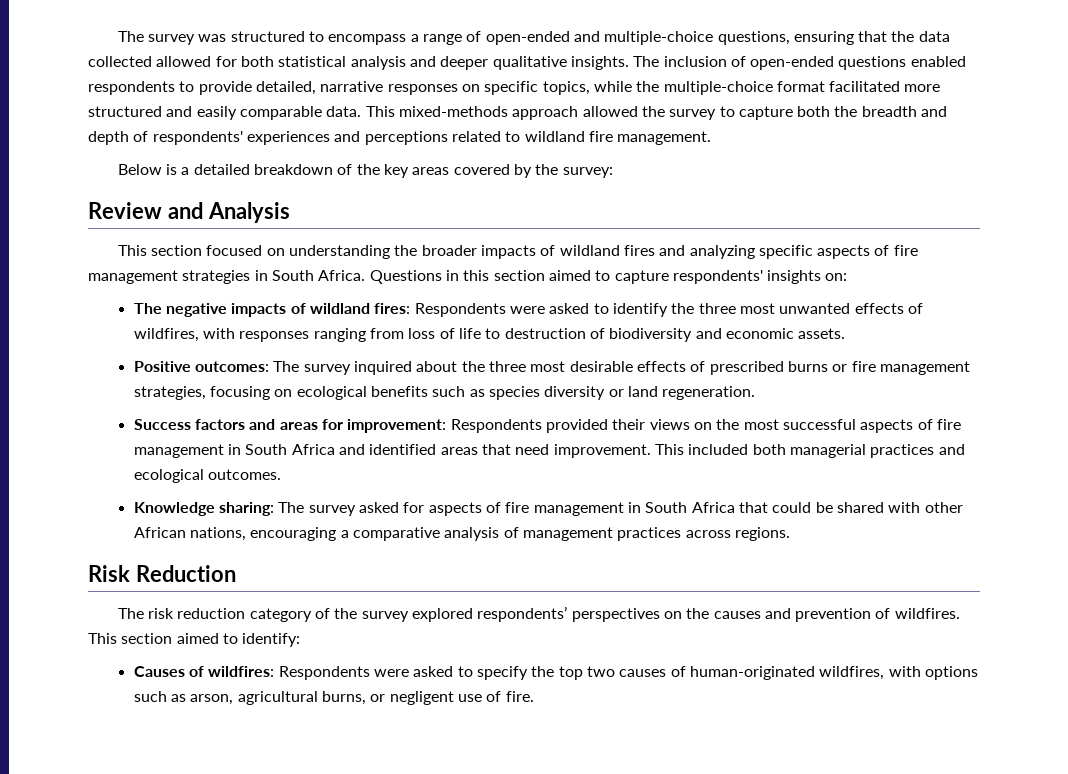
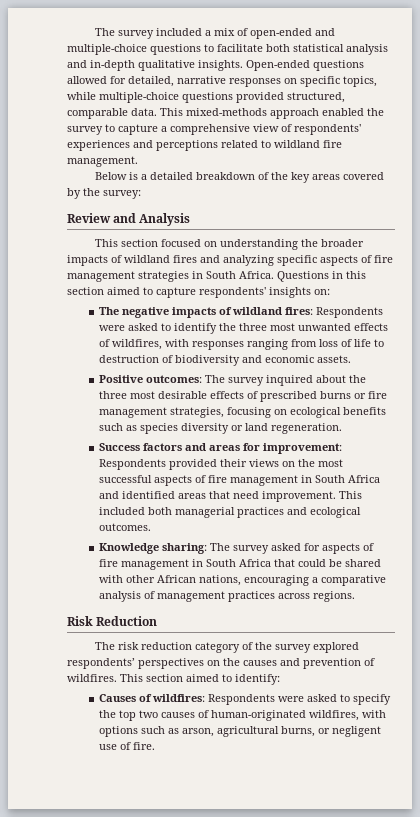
- The survey was structured to encompass a range of open-ended and multiple-choice questions, ensuring that the data collected allowed for both statistical analysis and deeper qualitative insights.
+ The survey included a mix of open-ended and multiple-choice questions to facilitate both statistical analysis and in-depth qualitative insights.
- The inclusion of open-ended questions enabled respondents to provide detailed, narrative responses on specific topics, while the multiple-choice format facilitated more structured and easily comparable data.
+ Open-ended questions allowed for detailed, narrative responses on specific topics, while multiple-choice questions provided structured, comparable data.
- This mixed-methods approach allowed the survey to capture both the breadth and depth of respondents' experiences and perceptions related to wildland fire management.
+ This mixed-methods approach enabled the survey to capture a comprehensive view of respondents' experiences and perceptions related to wildland fire management.

